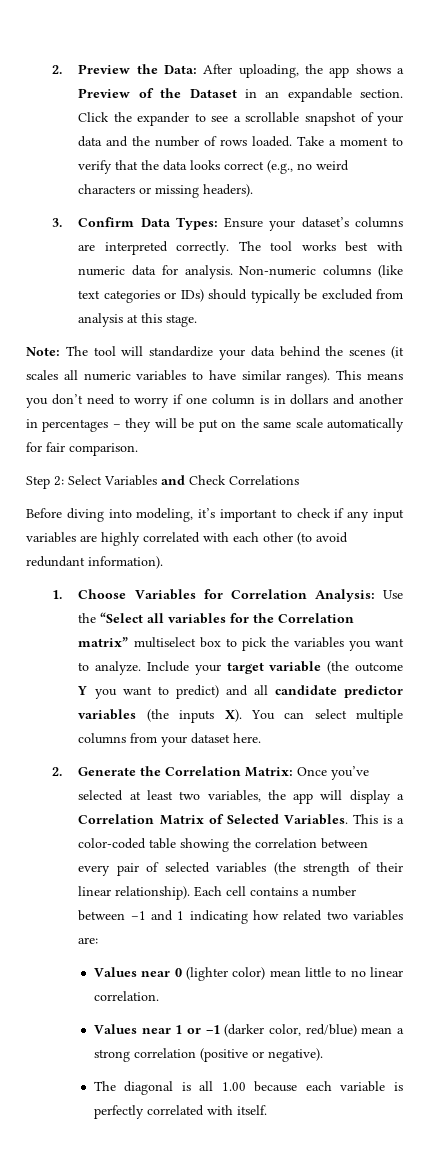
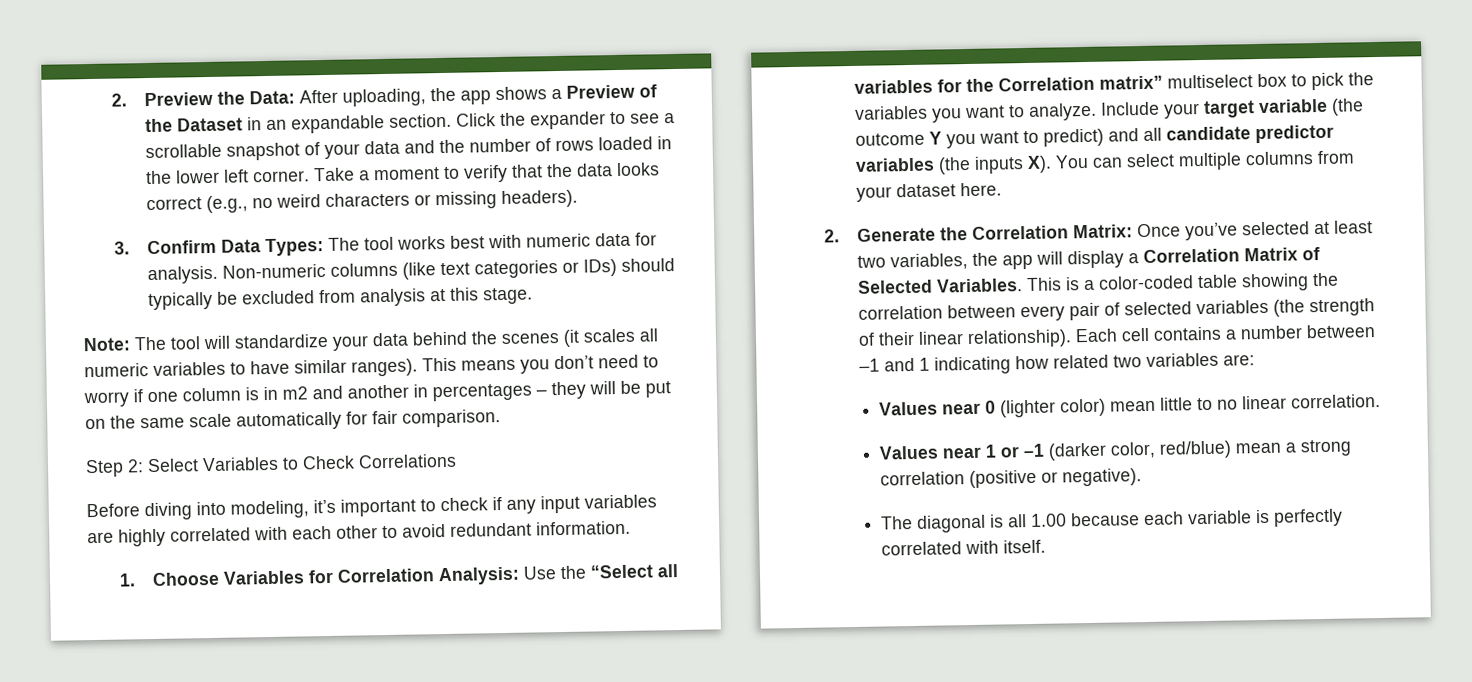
- Click the expander to see a scrollable snapshot of your data and the number of rows loaded.
+ Click the expander to see a scrollable snapshot of your data and the number of rows loaded in the lower left corner.
- 3. Confirm Data Types: Ensure your dataset’s columns are interpreted correctly. The tool works best with numeric data for analysis.
+ 3. Confirm Data Types: The tool works best with numeric data for analysis.
- This means you don’t need to worry if one column is in dollars and another in percentages – they will be put on the same scale automatically for fair comparison.
+ This means you don’t need to worry if one column is in m2 and another in percentages – they will be put on the same scale automatically for fair comparison.
- Step 2: Select Variables and Check Correlations
+ Step 2: Select Variables to Check Correlations
- Before diving into modeling, it’s important to check if any input variables are highly correlated with each other (to avoid redundant information).
+ Before diving into modeling, it’s important to check if any input variables are highly correlated with each other to avoid redundant information.

